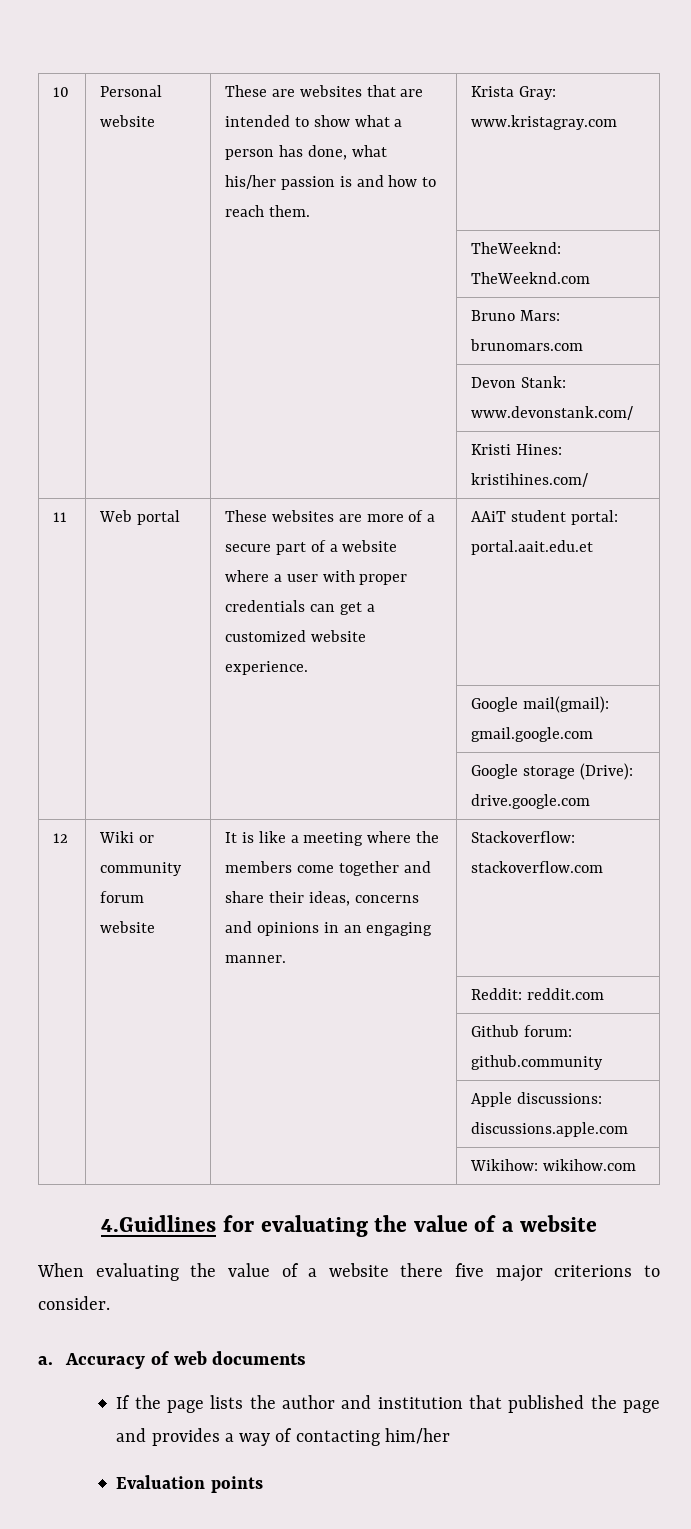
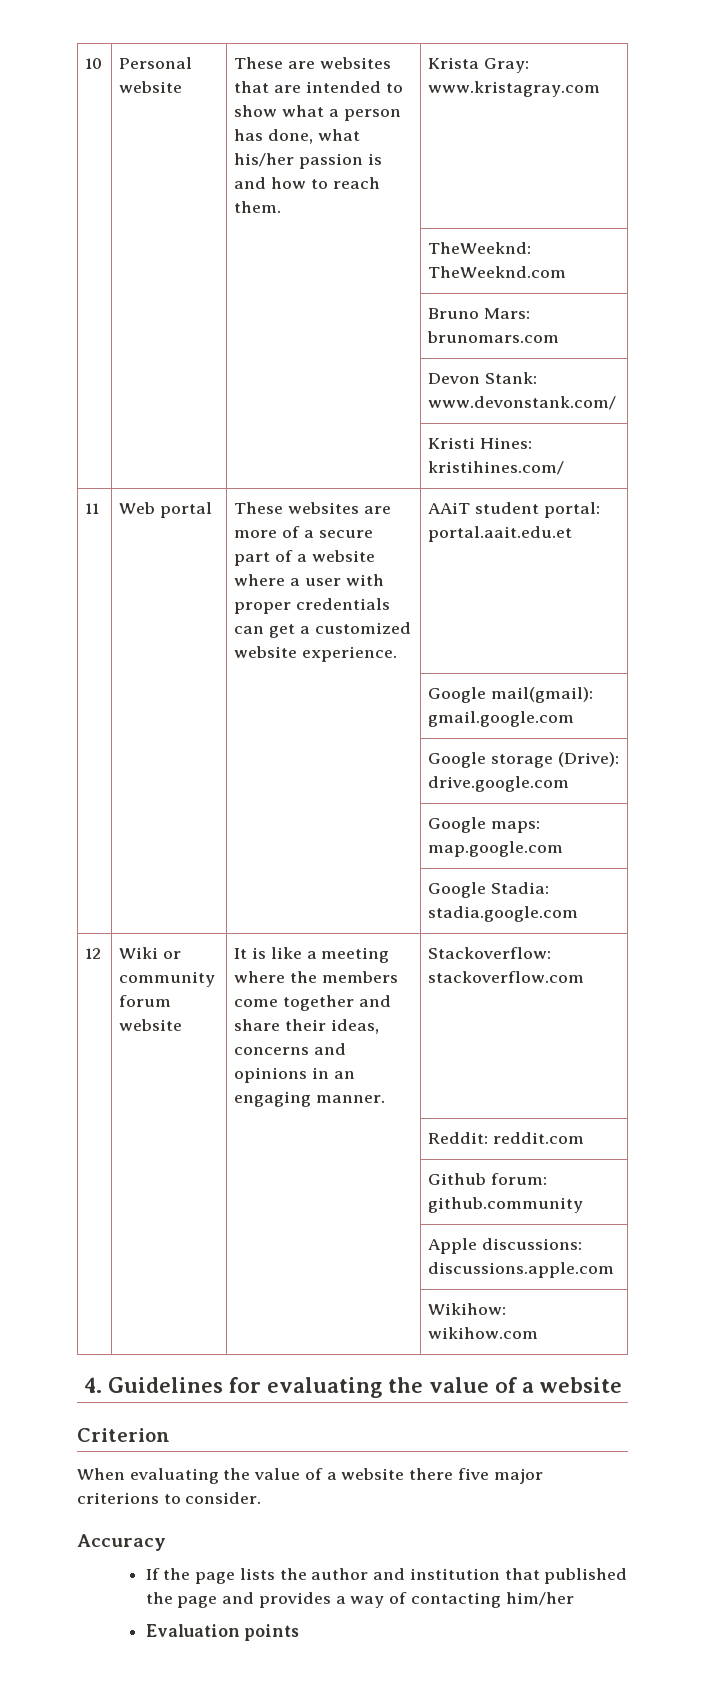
+ | | | Google maps: map.google.com
+ | | | Google Stadia: stadia.google.com
- 4.Guidlines for evaluating the value of a website
+ 4. Guidelines for evaluating the value of a website
+ Criterion
- a. Accuracy of web documents
+ Accuracy

